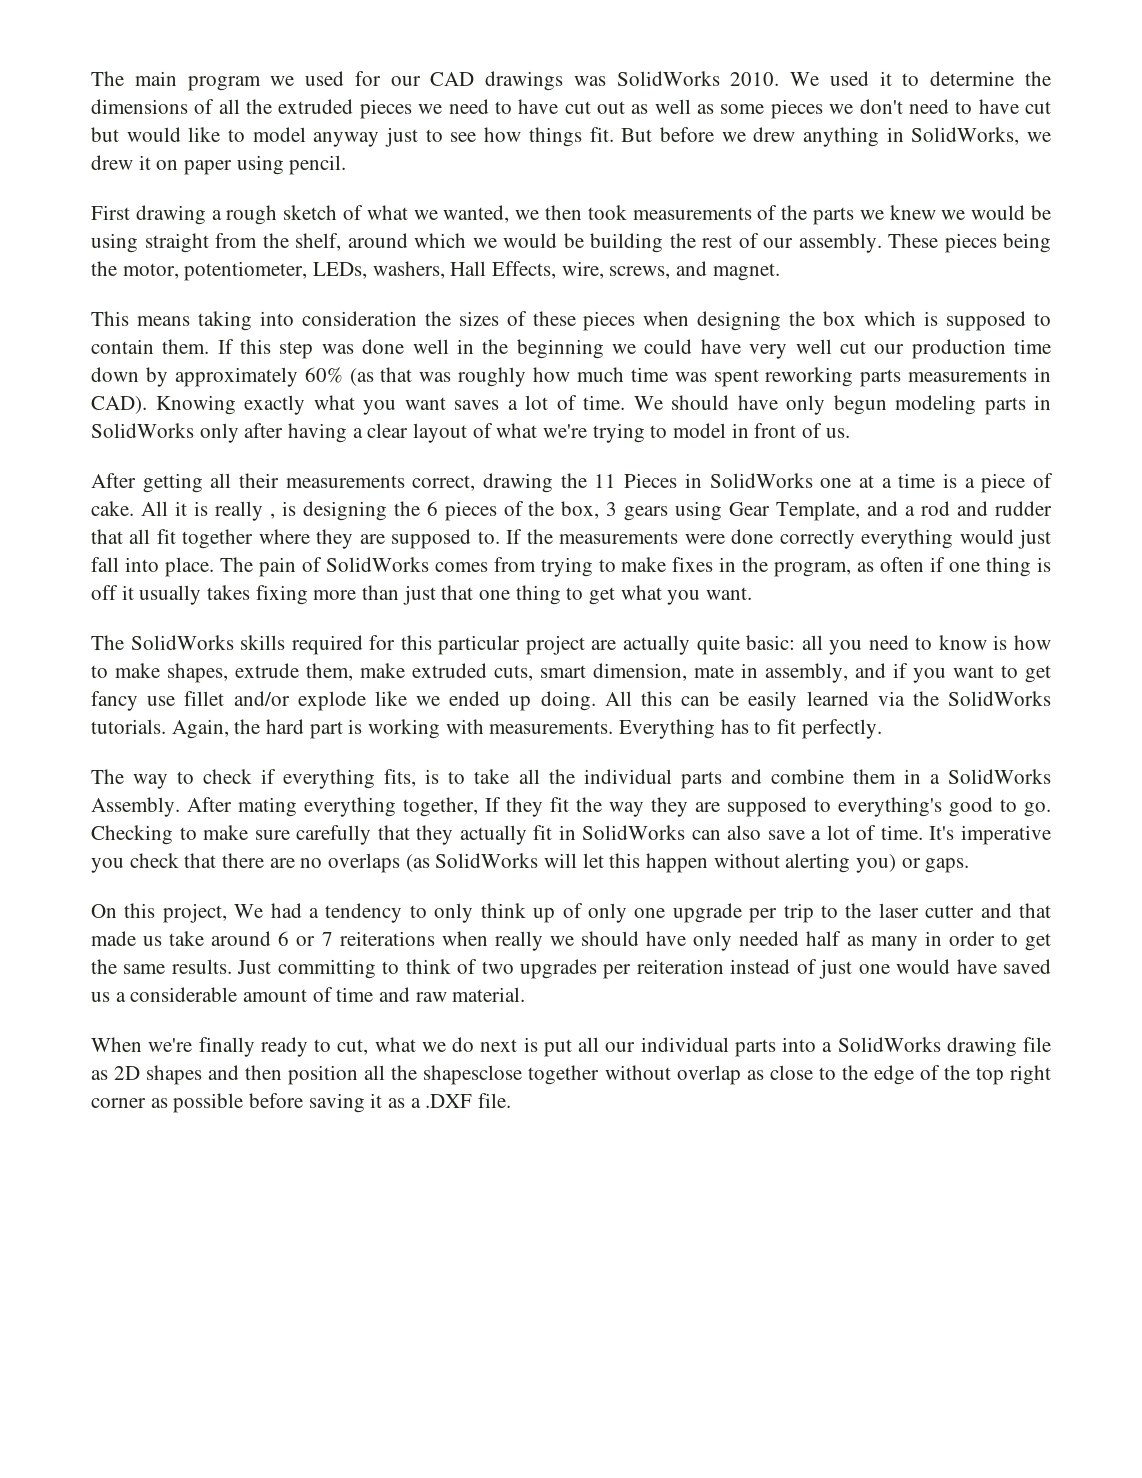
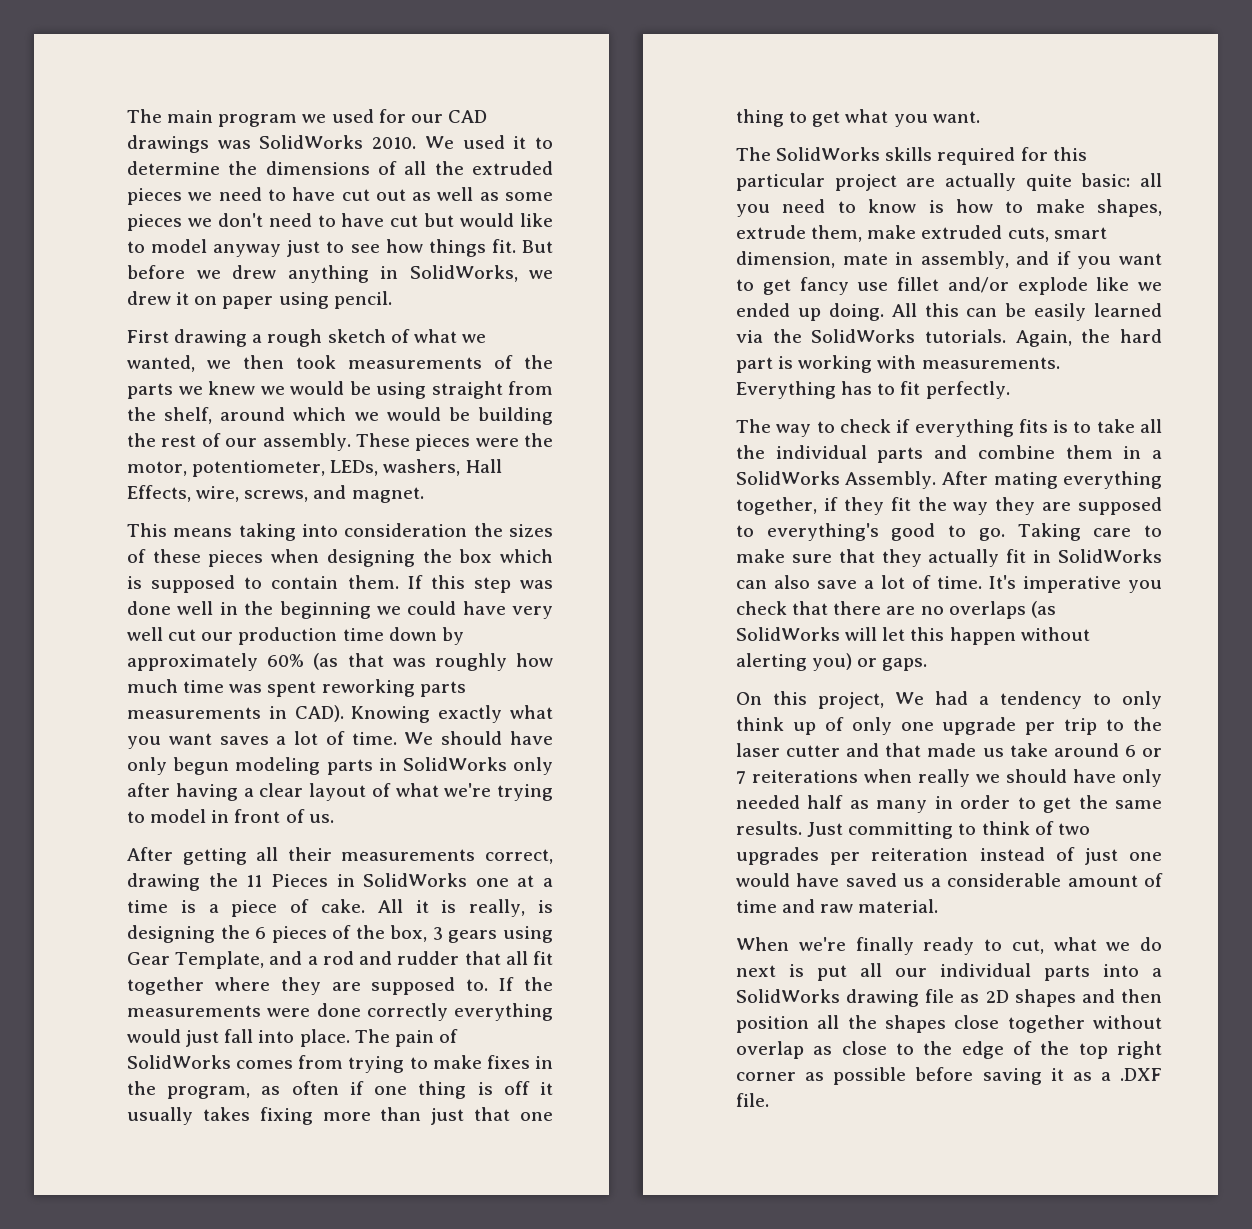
- These pieces being the motor, potentiometer, LEDs, washers, Hall Effects, wire, screws, and magnet.
+ These pieces were the motor, potentiometer, LEDs, washers, Hall Effects, wire, screws, and magnet.
- All it is really , is designing the 6 pieces of the box, 3 gears using Gear Template, and a rod and rudder that all fit together where they are supposed to.
+ All it is really, is designing the 6 pieces of the box, 3 gears using Gear Template, and a rod and rudder that all fit together where they are supposed to.
- The way to check if everything fits, is to take all the individual parts and combine them in a SolidWorks Assembly.
+ The way to check if everything fits is to take all the individual parts and combine them in a SolidWorks Assembly.
- After mating everything together, If they fit the way they are supposed to everything's good to go.
+ After mating everything together, if they fit the way they are supposed to everything's good to go.
- Checking to make sure carefully that they actually fit in SolidWorks can also save a lot of time.
+ Taking care to make sure that they actually fit in SolidWorks can also save a lot of time.
- When we're finally ready to cut, what we do next is put all our individual parts into a SolidWorks drawing file as 2D shapes and then position all the shapesclose together without overlap as close to the edge of the top right corner as possible before saving it as a .DXF file.
+ When we're finally ready to cut, what we do next is put all our individual parts into a SolidWorks drawing file as 2D shapes and then position all the shapes close together without overlap as close to the edge of the top right corner as possible before saving it as a .DXF file.

